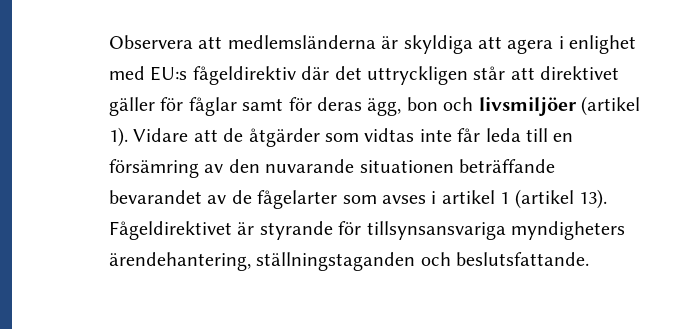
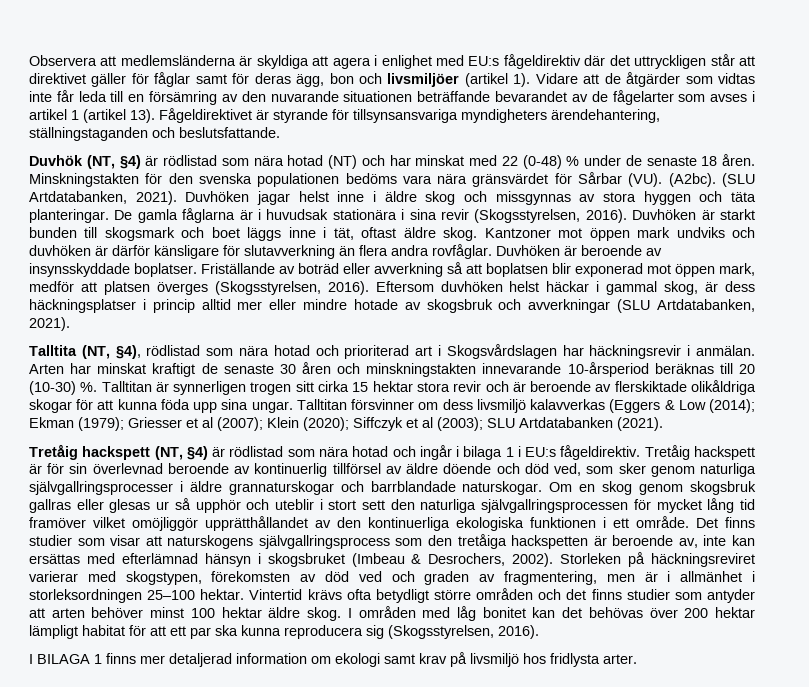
+ Duvhök (NT, §4) är rödlistad som nära hotad (NT) och har minskat med 22 (0-48) % under de senaste 18 åren. Minskningstakten för den svenska populationen bedöms vara nära gränsvärdet för Sårbar (VU). (A2bc). (SLU Artdatabanken, 2021). Duvhöken jagar helst inne i äldre skog och missgynnas av stora hyggen och täta planteringar. De gamla fåglarna är i huvudsak stationära i sina revir (Skogsstyrelsen, 2016). Duvhöken är starkt bunden till skogsmark och boet läggs inne i tät, oftast äldre skog. Kantzoner mot öppen mark undviks och duvhöken är därför känsligare för slutavverkning än flera andra rovfåglar. Duvhöken är beroende av insynsskyddade boplatser. Friställande av boträd eller avverkning så att boplatsen blir exponerad mot öppen mark, medför att platsen överges (Skogsstyrelsen, 2016). Eftersom duvhöken helst häckar i gammal skog, är dess häckningsplatser i princip alltid mer eller mindre hotade av skogsbruk och avverkningar (SLU Artdatabanken, 2021).
+ Talltita (NT, §4), rödlistad som nära hotad och prioriterad art i Skogsvårdslagen har häckningsrevir i anmälan. Arten har minskat kraftigt de senaste 30 åren och minskningstakten innevarande 10-årsperiod beräknas till 20 (10-30) %. Talltitan är synnerligen trogen sitt cirka 15 hektar stora revir och är beroende av flerskiktade olikåldriga skogar för att kunna föda upp sina ungar. Talltitan försvinner om dess livsmiljö kalavverkas (Eggers & Low (2014); Ekman (1979); Griesser et al (2007); Klein (2020); Siffczyk et al (2003); SLU Artdatabanken (2021).
+ Tretåig hackspett (NT, §4) är rödlistad som nära hotad och ingår i bilaga 1 i EU:s fågeldirektiv. Tretåig hackspett är för sin överlevnad beroende av kontinuerlig tillförsel av äldre döende och död ved, som sker genom naturliga självgallringsprocesser i äldre grannaturskogar och barrblandade naturskogar. Om en skog genom skogsbruk gallras eller glesas ur så upphör och uteblir i stort sett den naturliga självgallringsprocessen för mycket lång tid framöver vilket omöjliggör upprätthållandet av den kontinuerliga ekologiska funktionen i ett område. Det finns studier som visar att naturskogens självgallringsprocess som den tretåiga hackspetten är beroende av, inte kan ersättas med efterlämnad hänsyn i skogsbruket (Imbeau & Desrochers, 2002). Storleken på häckningsreviret varierar med skogstypen, förekomsten av död ved och graden av fragmentering, men är i allmänhet i storleksordningen 25–100 hektar. Vintertid krävs ofta betydligt större områden och det finns studier som antyder att arten behöver minst 100 hektar äldre skog. I områden med låg bonitet kan det behövas över 200 hektar lämpligt habitat för att ett par ska kunna reproducera sig (Skogsstyrelsen, 2016).
+ I BILAGA 1 finns mer detaljerad information om ekologi samt krav på livsmiljö hos fridlysta arter.

